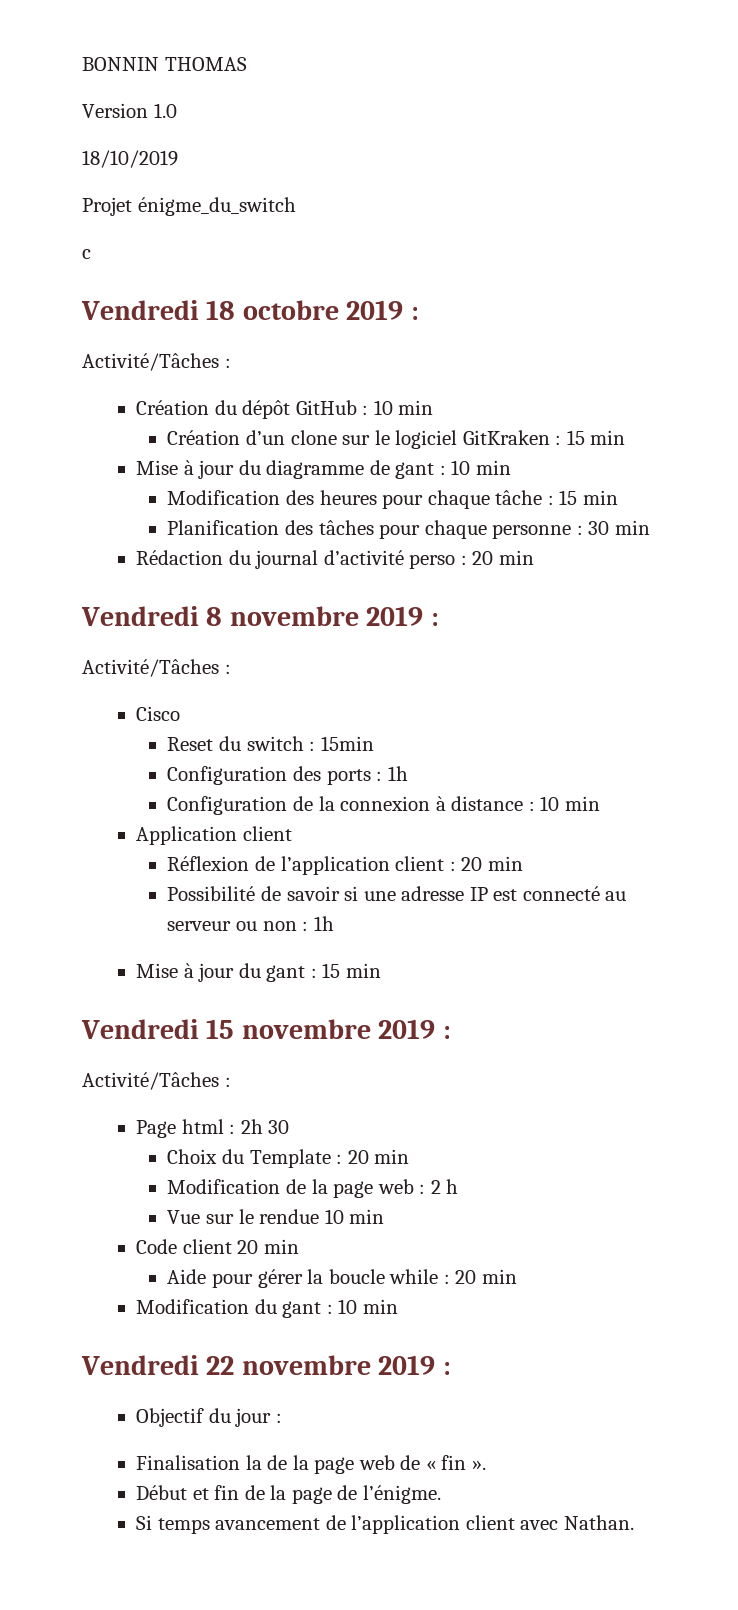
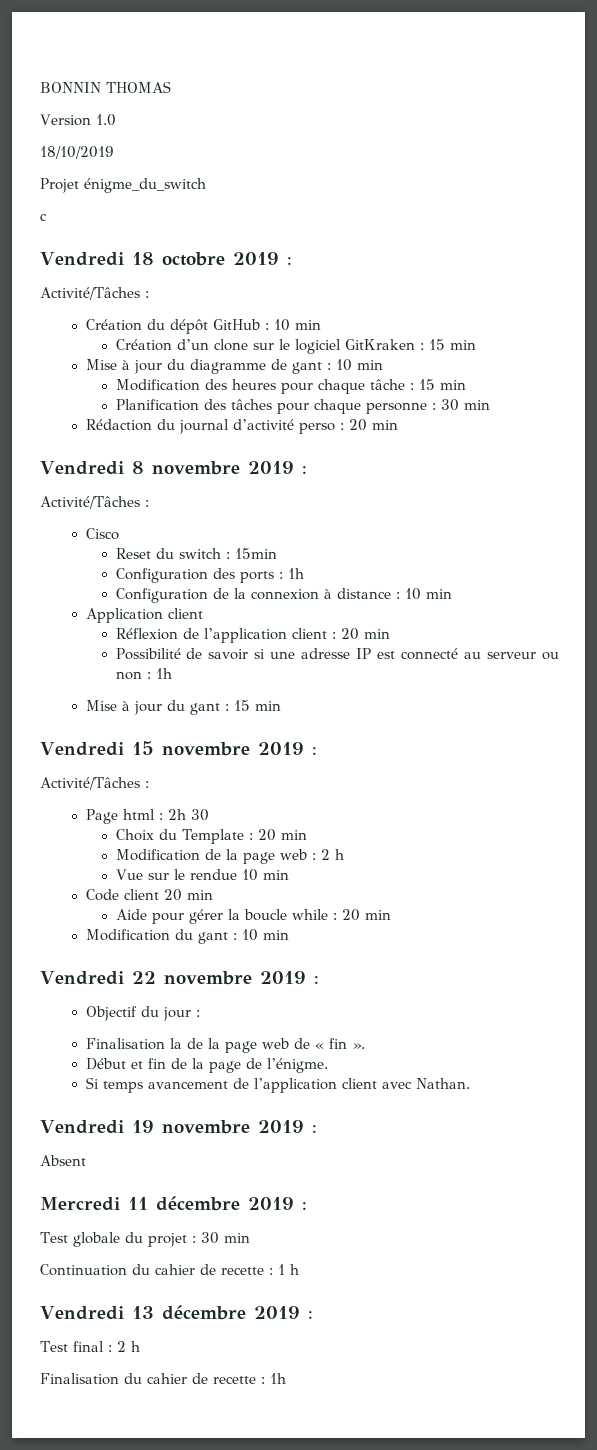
+ Vendredi 19 novembre 2019 :
+ Absent
+ Mercredi 11 décembre 2019 :
+ Test globale du projet : 30 min
+ Continuation du cahier de recette : 1 h
+ Vendredi 13 décembre 2019 :
+ Test final : 2 h
+ Finalisation du cahier de recette : 1h

